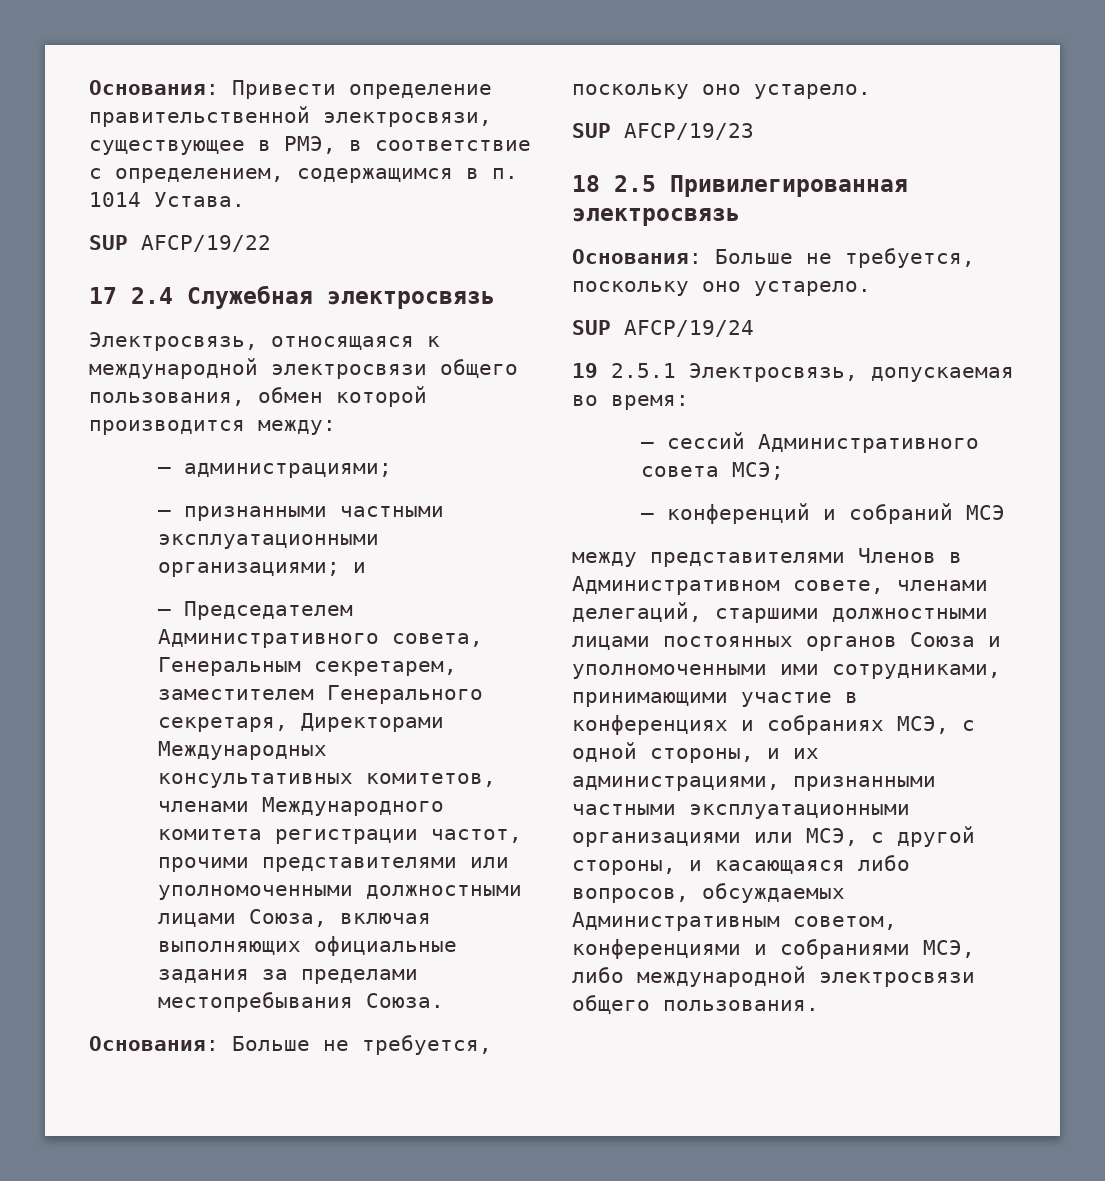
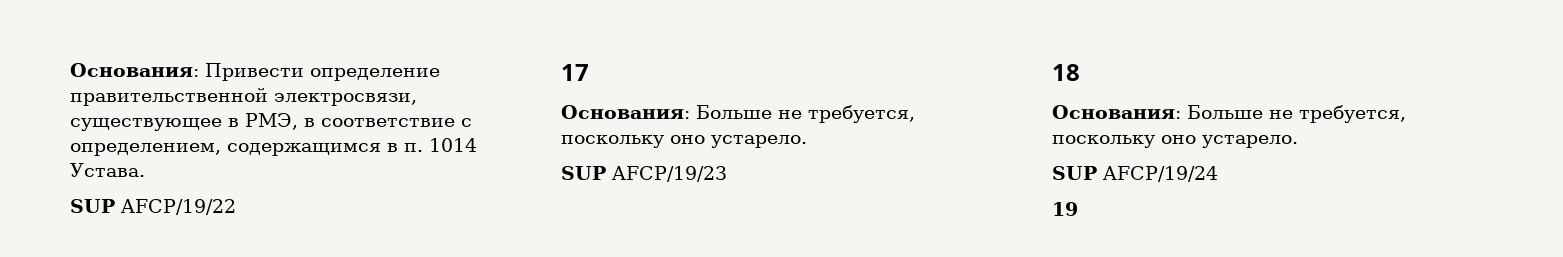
- 17 2.4 Служебная электросвязь
- Электросвязь, относящаяся к международной электросвязи общего пользования, обмен которой производится между:
- – администрациями;
- – признанными частными эксплуатационными организациями; и
- – Председателем Административного совета, Генеральным секретарем, заместителем Генерального секретаря, Директорами Международных консультативных комитетов, членами Международного комитета регистрации частот, прочими представителями или уполномоченными должностными лицами Союза, включая выполняющих официальные задания за пределами местопребывания Союза.
+ 17
- 18 2.5 Привилегированная электросвязь
+ 18
- 19 2.5.1 Электросвязь, допускаемая во время:
- – сессий Административного совета МСЭ;
- – конференций и собраний МСЭ
- между представителями Членов в Административном совете, членами делегаций, старшими должностными лицами постоянных органов Союза и уполномоченными ими сотрудниками, принимающими участие в конференциях и собраниях МСЭ, с одной стороны, и их администрациями, признанными частными эксплуатационными организациями или МСЭ, с другой стороны, и касающаяся либо вопросов, обсуждаемых Административным советом, конференциями и собраниями МСЭ, либо международной электросвязи общего пользования.
+ 19

